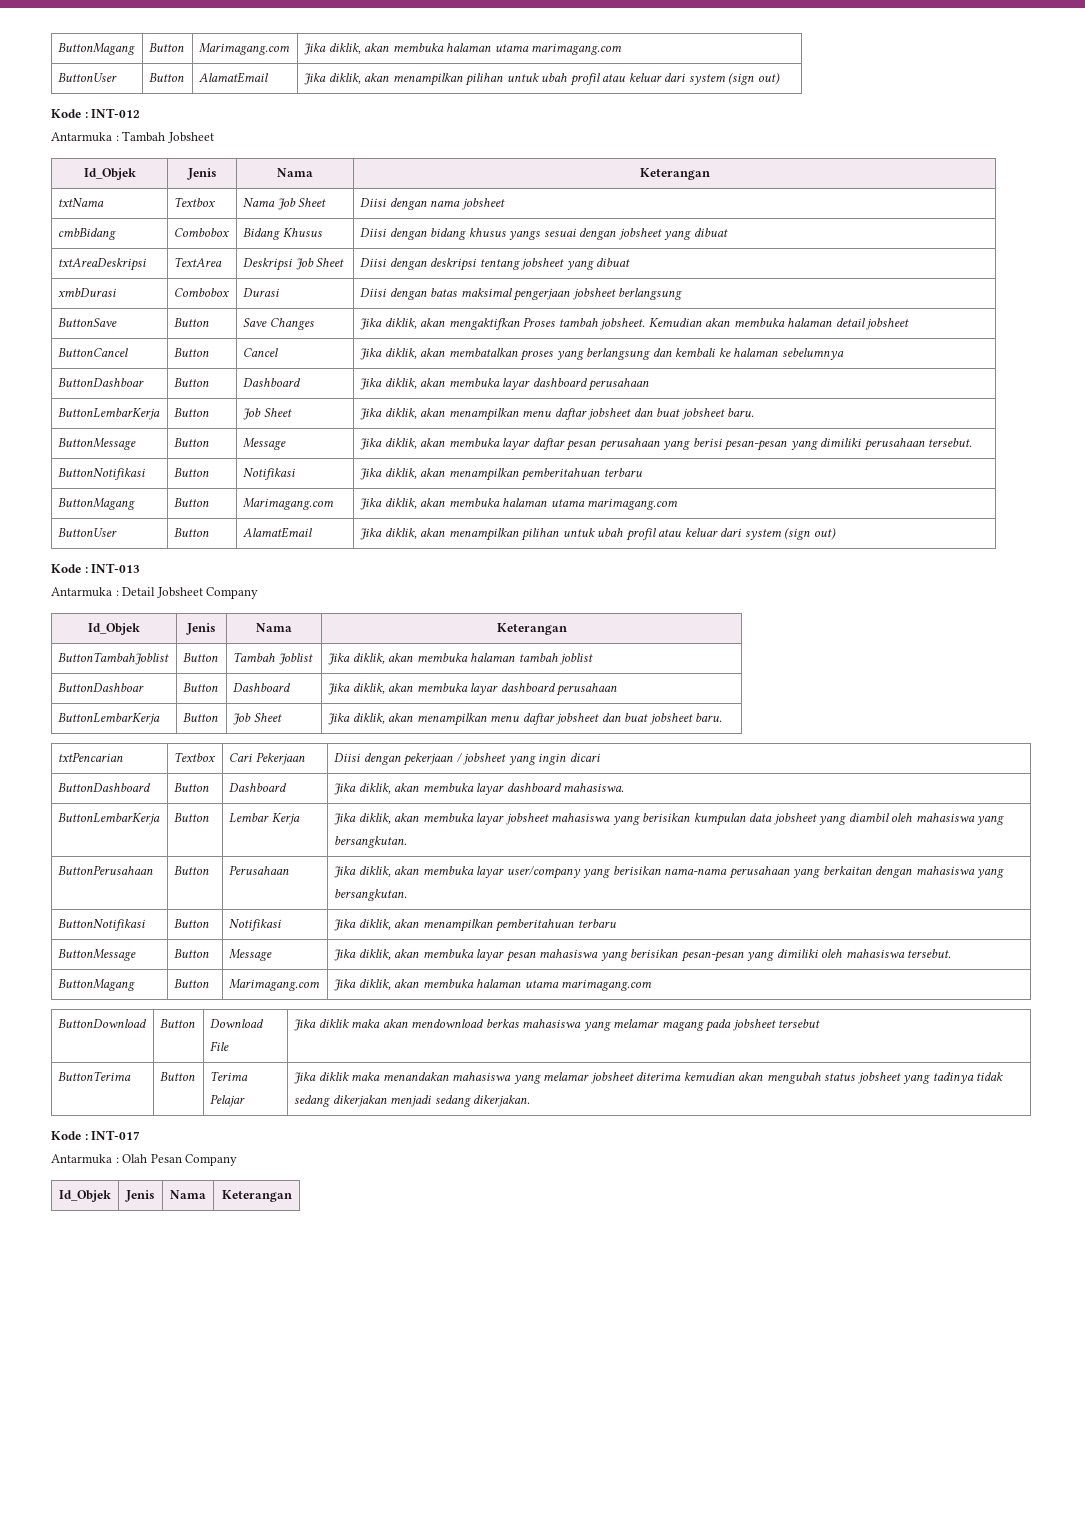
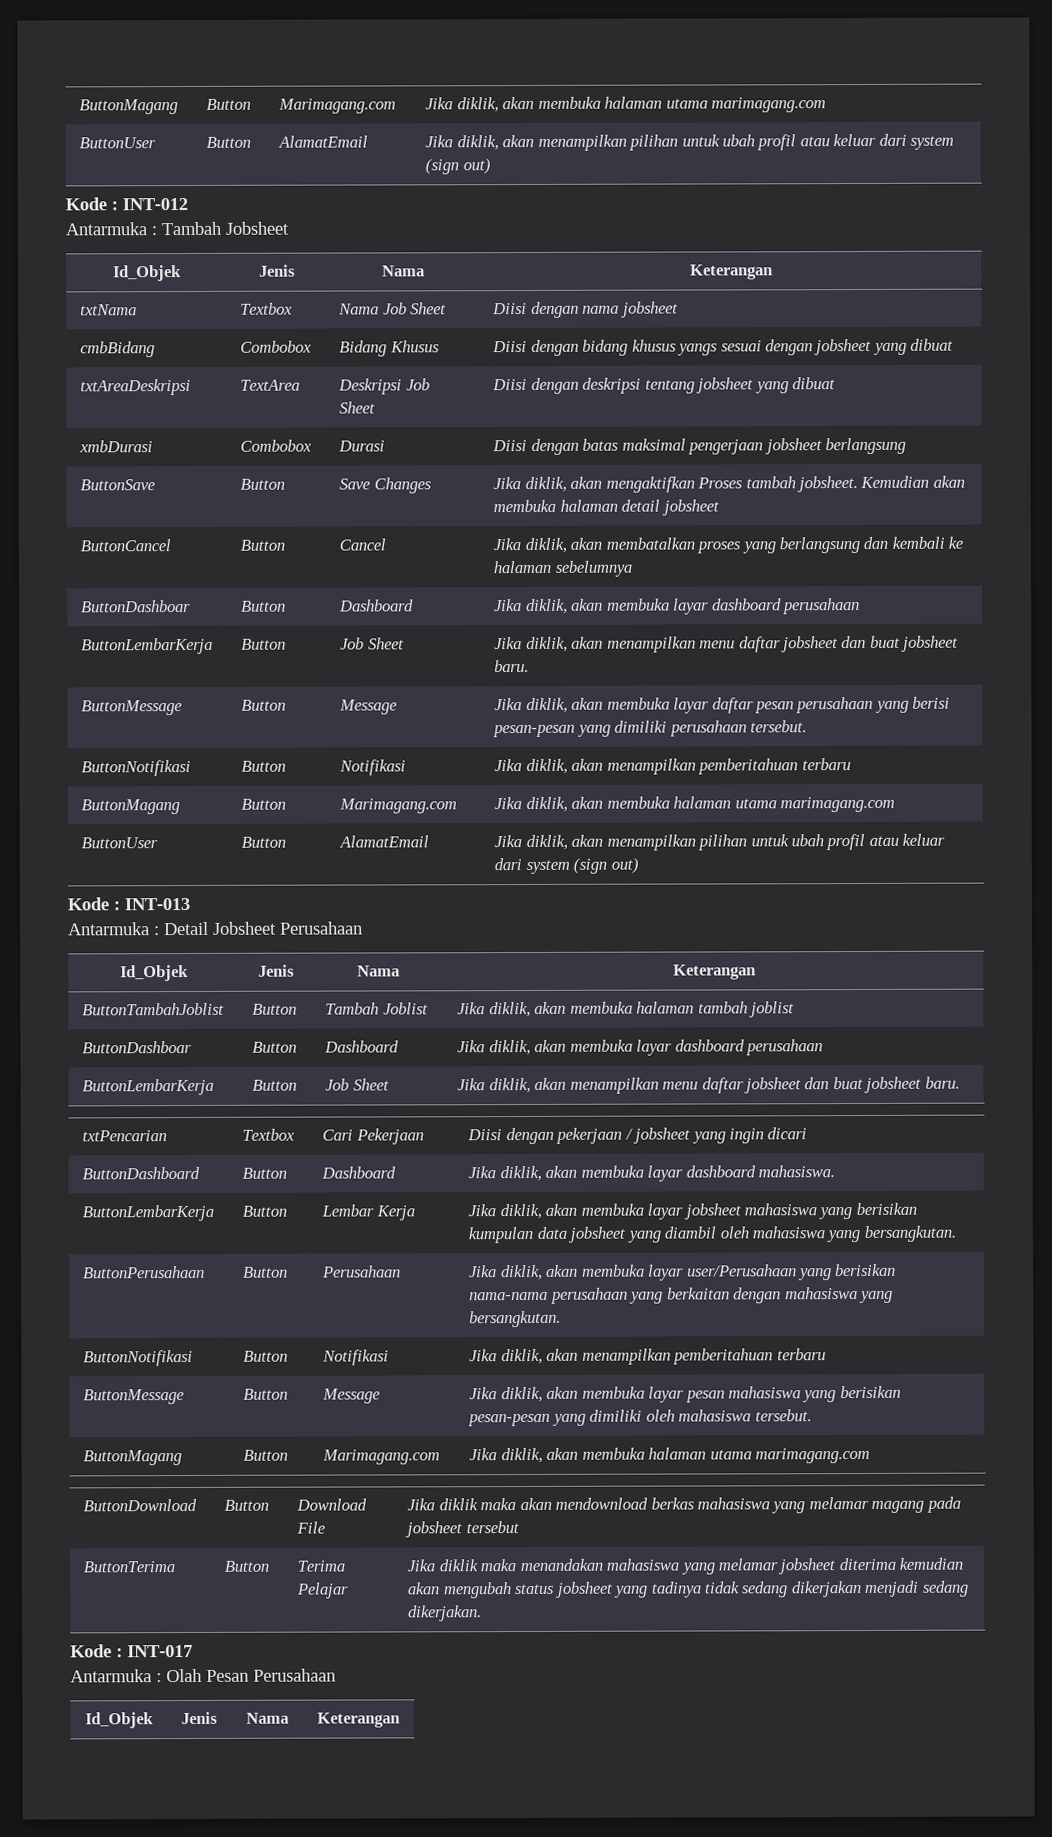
- Antarmuka : Detail Jobsheet Company
+ Antarmuka : Detail Jobsheet Perusahaan
- ButtonPerusahaan | Button | Perusahaan | Jika diklik, akan membuka layar user/company yang berisikan nama-nama perusahaan yang berkaitan dengan mahasiswa yang bersangkutan.
+ ButtonPerusahaan | Button | Perusahaan | Jika diklik, akan membuka layar user/Perusahaan yang berisikan nama-nama perusahaan yang berkaitan dengan mahasiswa yang bersangkutan.
- Antarmuka : Olah Pesan Company
+ Antarmuka : Olah Pesan Perusahaan

